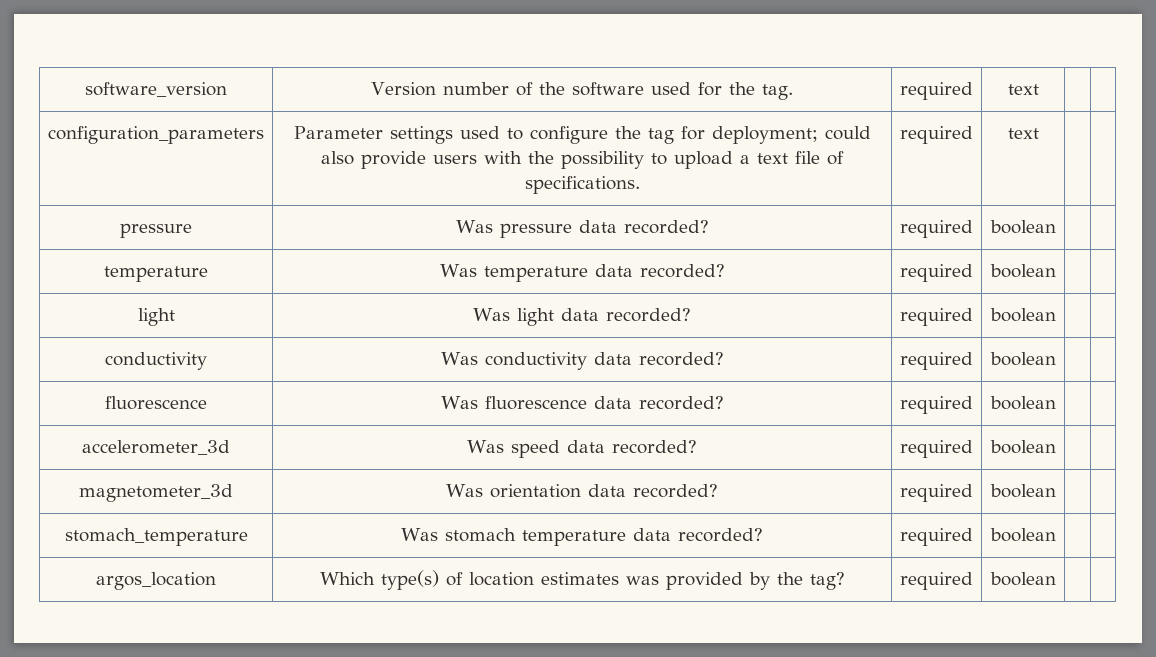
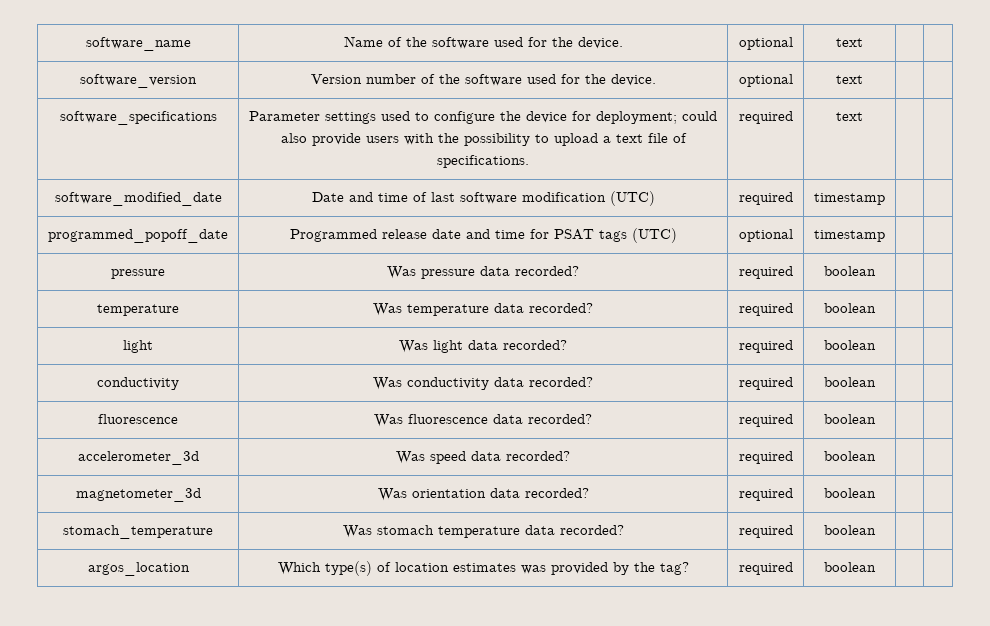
+ software_name | Name of the software used for the device. | optional | text | |
- software_version | Version number of the software used for the tag. | required | text | |
- configuration_parameters | Parameter settings used to configure the tag for deployment; could also provide users with the possibility to upload a text file of specifications. | required | text | |
+ software_version | Version number of the software used for the device. | optional | text | |
+ software_specifications | Parameter settings used to configure the device for deployment; could also provide users with the possibility to upload a text file of specifications. | required | text | |
+ software_modified_date | Date and time of last software modification (UTC) | required | timestamp | |
+ programmed_popoff_date | Programmed release date and time for PSAT tags (UTC) | optional | timestamp | |

